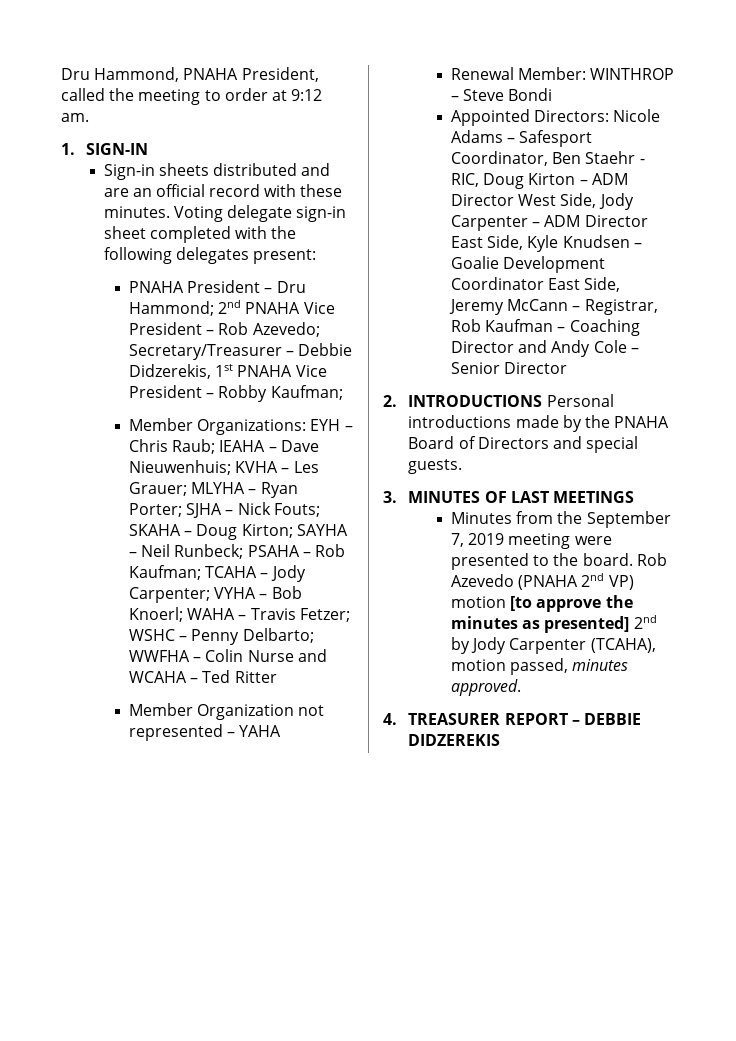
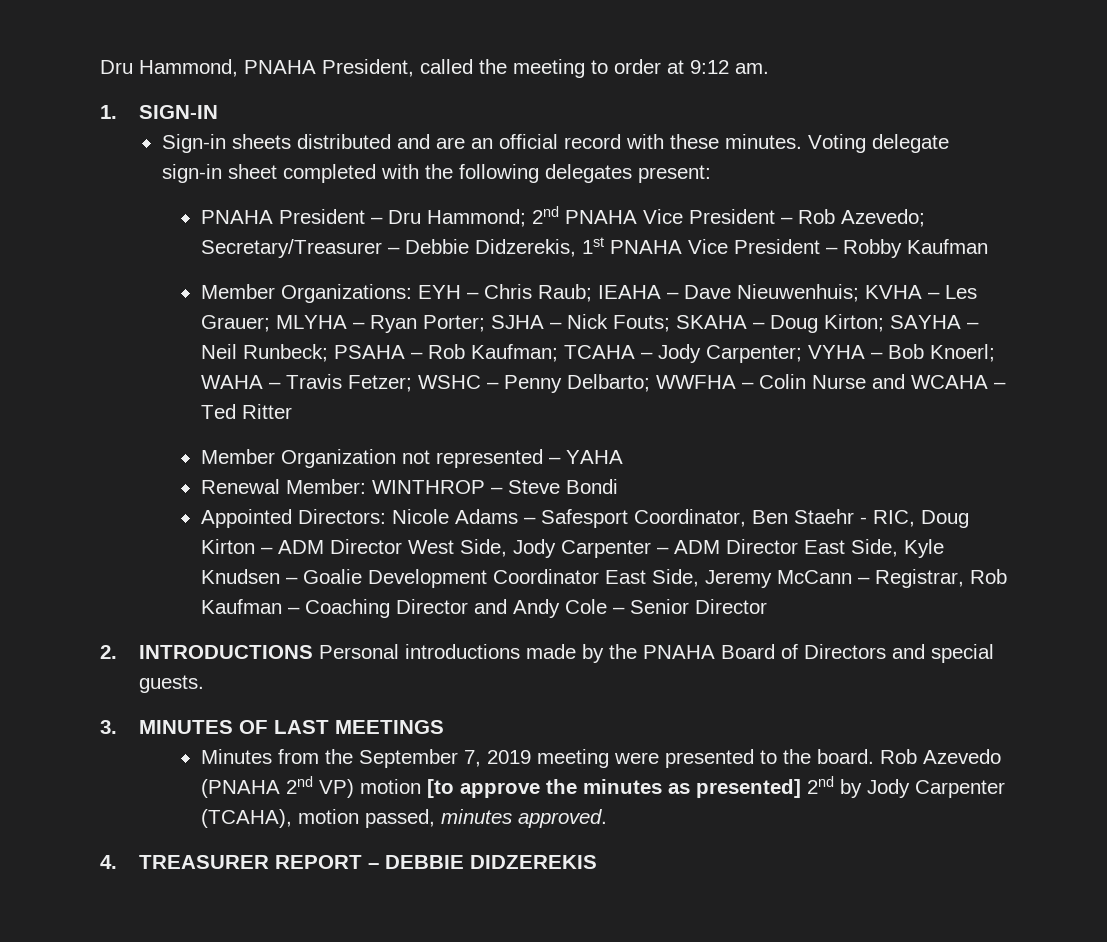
- PNAHA President – Dru Hammond; 2nd PNAHA Vice President – Rob Azevedo; Secretary/Treasurer – Debbie Didzerekis, 1st PNAHA Vice President – Robby Kaufman;
+ PNAHA President – Dru Hammond; 2nd PNAHA Vice President – Rob Azevedo; Secretary/Treasurer – Debbie Didzerekis, 1st PNAHA Vice President – Robby Kaufman

